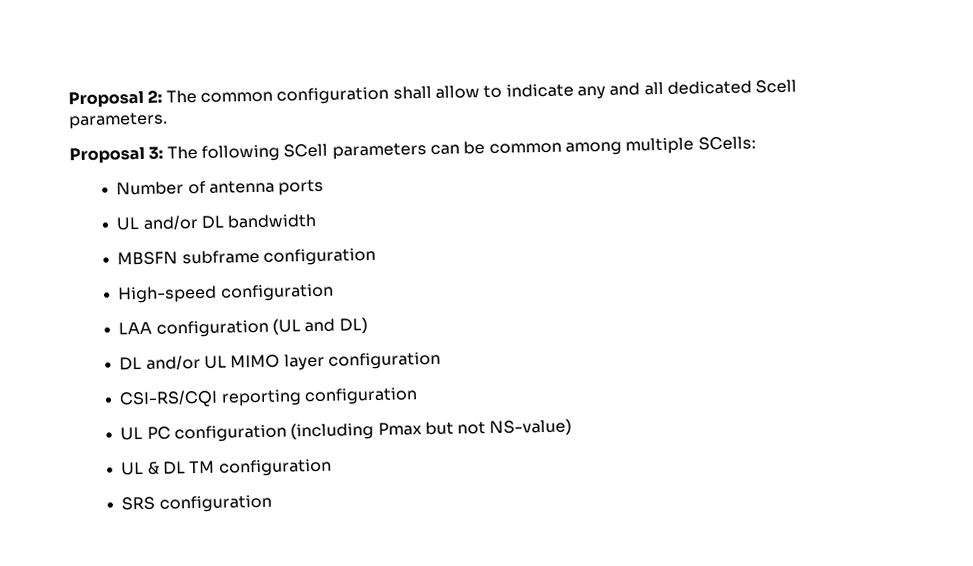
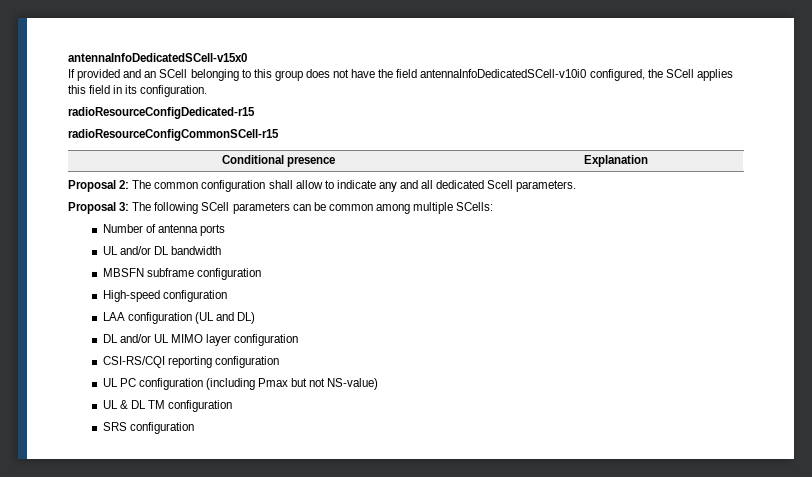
+ antennaInfoDedicatedSCell-v15x0
+ If provided and an SCell belonging to this group does not have the field antennaInfoDedicatedSCell-v10i0 configured, the SCell applies this field in its configuration.
+ radioResourceConfigDedicated-r15
+ radioResourceConfigCommonSCell-r15
+ Conditional presence | Explanation

